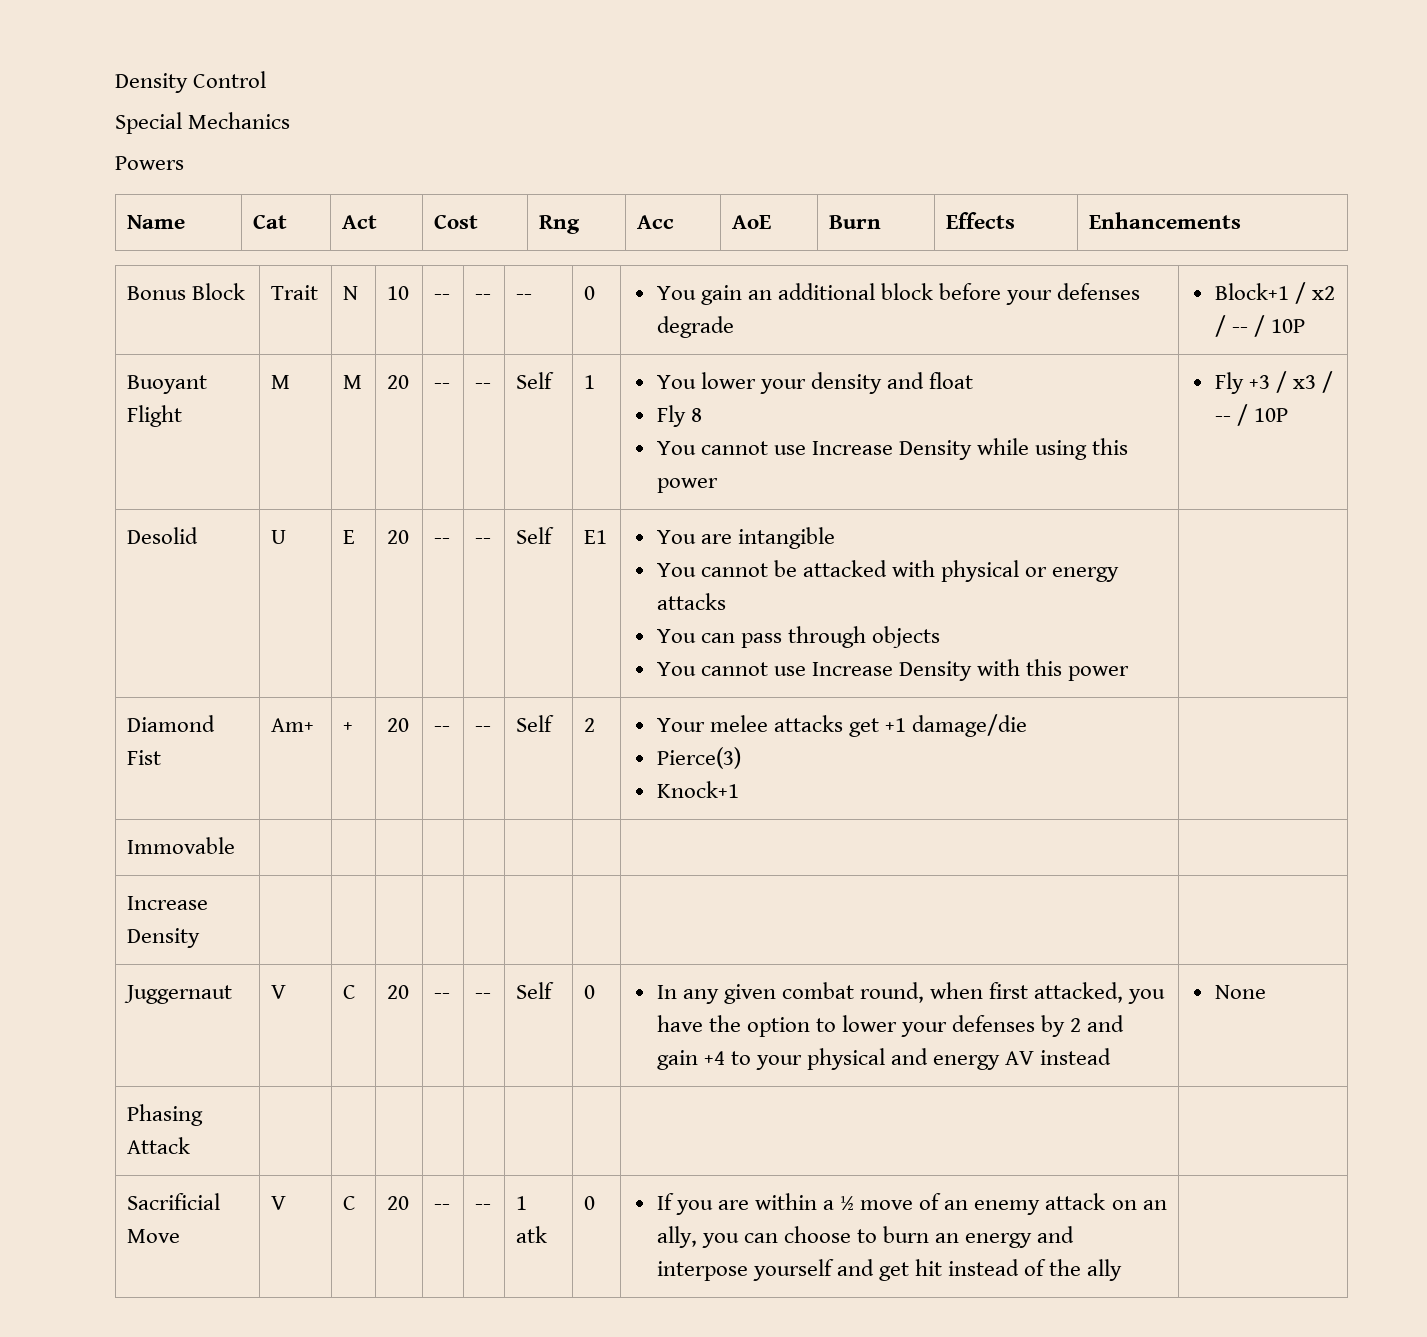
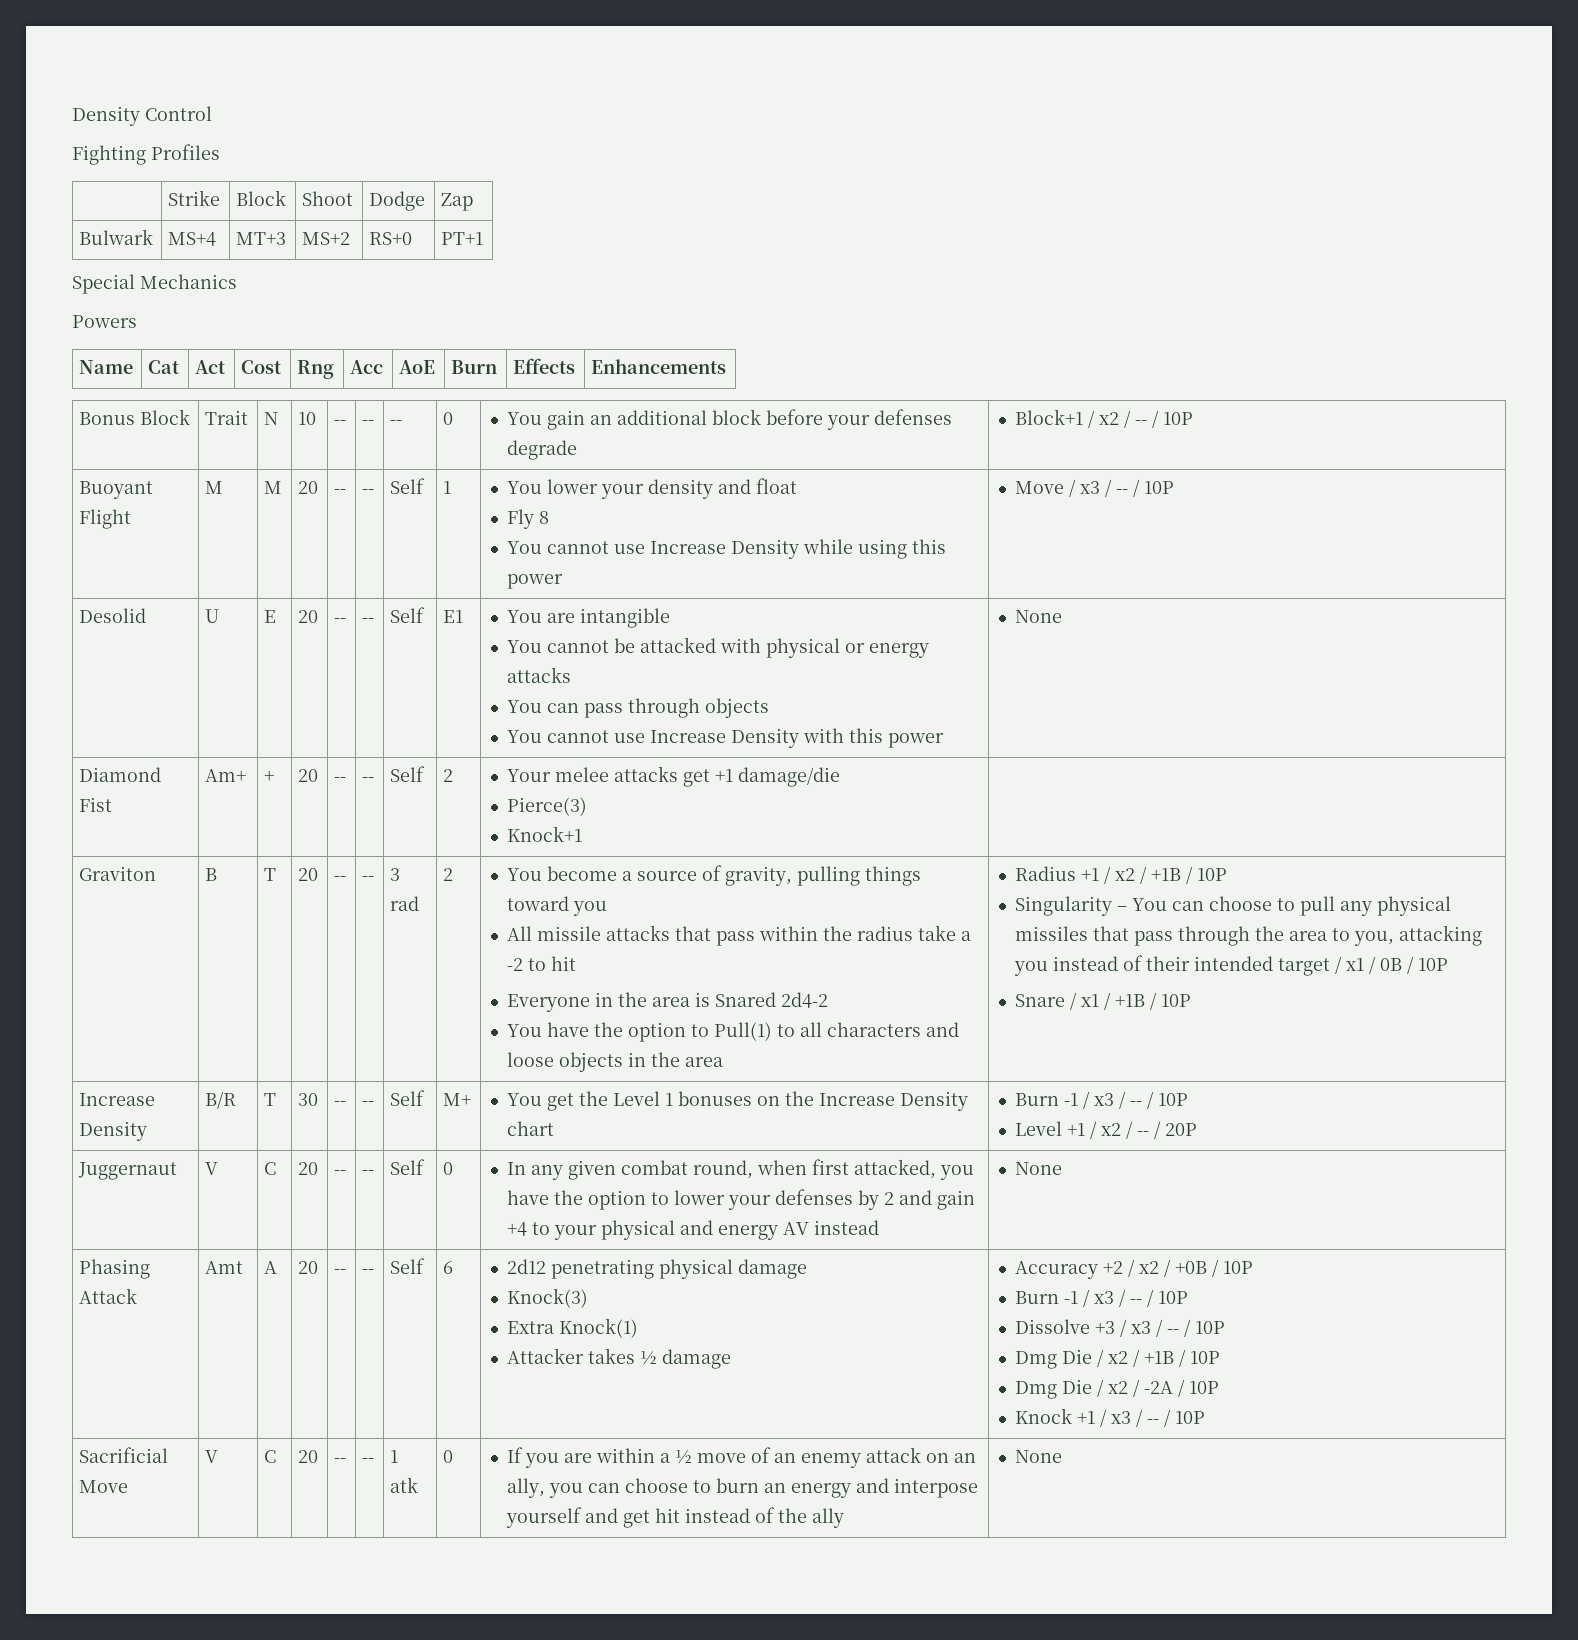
+ Fighting Profiles
+ | Strike | Block | Shoot | Dodge | Zap
+ Bulwark | MS+4 | MT+3 | MS+2 | RS+0 | PT+1
  Buoyant Flight | M | M | 20 | -- | -- | Self | 1 | You lower your density and float
  Fly 8
- You cannot use Increase Density while using this power | Fly +3 / x3 / -- / 10P
+ You cannot use Increase Density while using this power | Move / x3 / -- / 10P
  Desolid | U | E | 20 | -- | -- | Self | E1 | You are intangible
  You cannot be attacked with physical or energy attacks
  You can pass through objects
- You cannot use Increase Density with this power |
+ You cannot use Increase Density with this power | None
- Immovable | | | | | | | | |
- Increase Density | | | | | | | | |
+ Graviton | B | T | 20 | -- | -- | 3 rad | 2 | You become a source of gravity, pulling things toward you
+ All missile attacks that pass within the radius take a -2 to hit
+ Everyone in the area is Snared 2d4-2
+ You have the option to Pull(1) to all characters and loose objects in the area | Radius +1 / x2 / +1B / 10P
+ Singularity – You can choose to pull any physical missiles that pass through the area to you, attacking you instead of their intended target / x1 / 0B / 10P
+ Snare / x1 / +1B / 10P
+ Increase Density | B/R | T | 30 | -- | -- | Self | M+ | You get the Level 1 bonuses on the Increase Density chart | Burn -1 / x3 / -- / 10P
+ Level +1 / x2 / -- / 20P
+ Amt | A | 20 | -- | -- | Self | 6 | 2d12 penetrating physical damage
+ Knock(3)
+ Extra Knock(1)
+ Attacker takes ½ damage | Accuracy +2 / x2 / +0B / 10P
+ Burn -1 / x3 / -- / 10P
+ Dissolve +3 / x3 / -- / 10P
+ Dmg Die / x2 / +1B / 10P
+ Dmg Die / x2 / -2A / 10P
+ Knock +1 / x3 / -- / 10P
- If you are within a ½ move of an enemy attack on an ally, you can choose to burn an energy and interpose yourself and get hit instead of the ally
+ If you are within a ½ move of an enemy attack on an ally, you can choose to burn an energy and interpose yourself and get hit instead of the ally | None

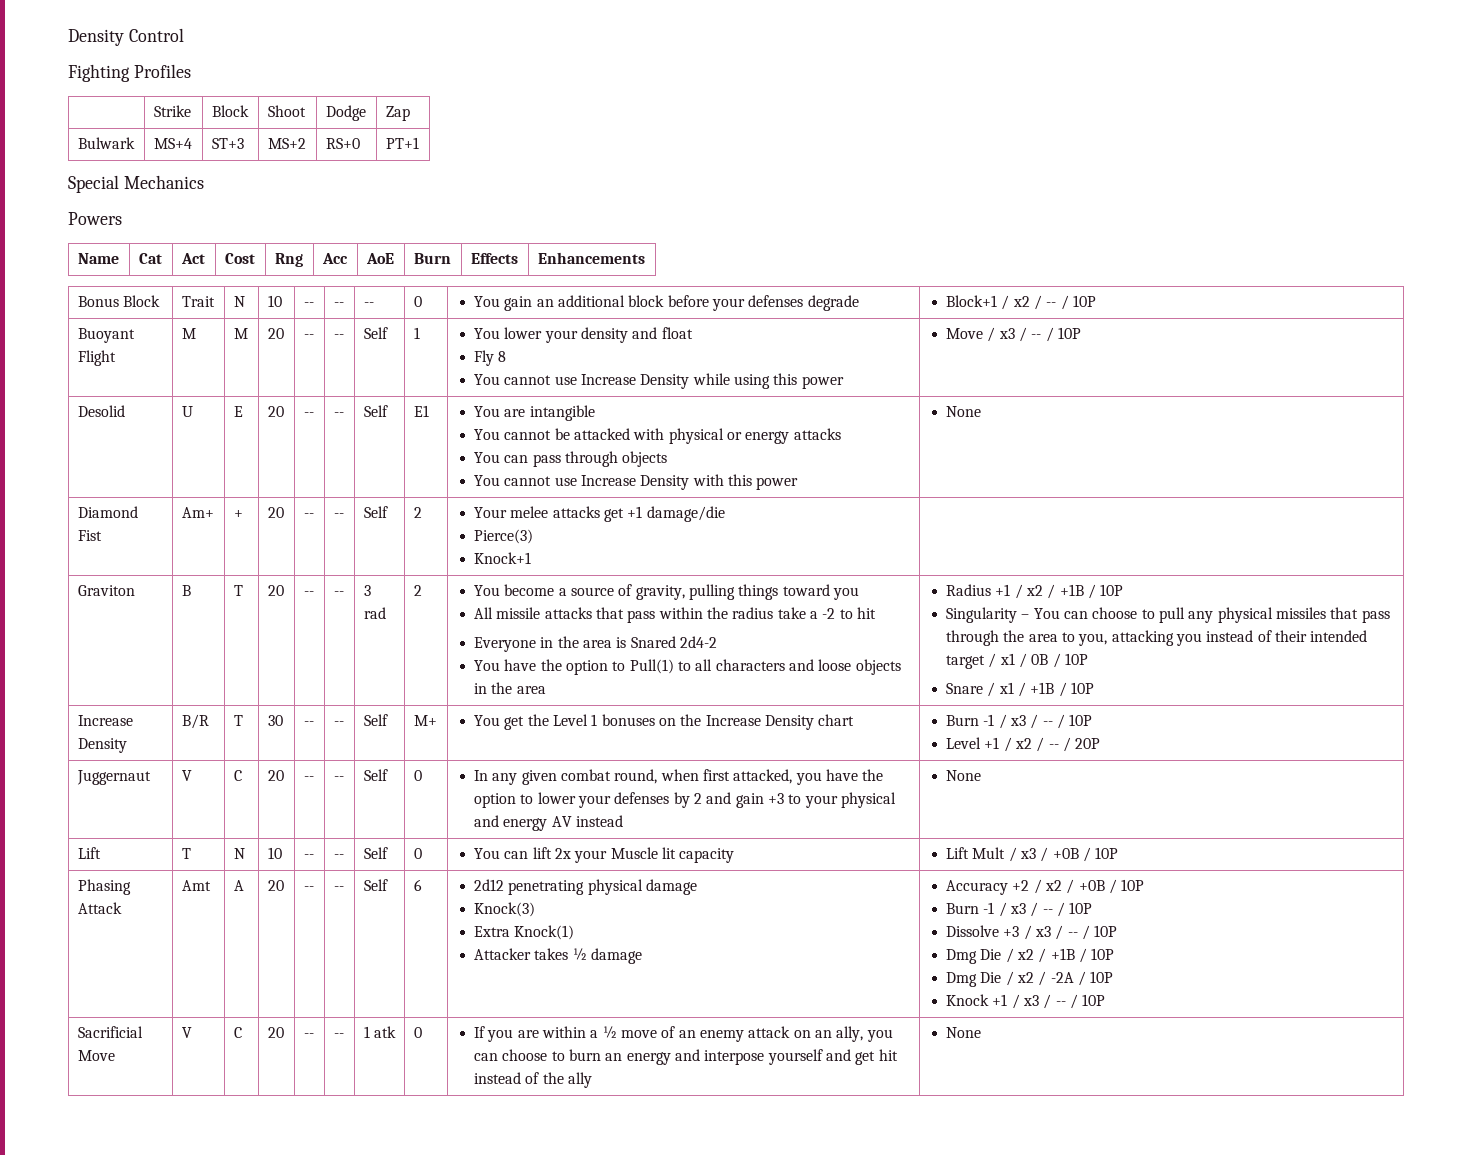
- Bulwark | MS+4 | MT+3 | MS+2 | RS+0 | PT+1
+ Bulwark | MS+4 | ST+3 | MS+2 | RS+0 | PT+1
- Juggernaut | V | C | 20 | -- | -- | Self | 0 | In any given combat round, when first attacked, you have the option to lower your defenses by 2 and gain +4 to your physical and energy AV instead | None
+ Juggernaut | V | C | 20 | -- | -- | Self | 0 | In any given combat round, when first attacked, you have the option to lower your defenses by 2 and gain +3 to your physical and energy AV instead | None
+ Lift | T | N | 10 | -- | -- | Self | 0 | You can lift 2x your Muscle lit capacity | Lift Mult / x3 / +0B / 10P

